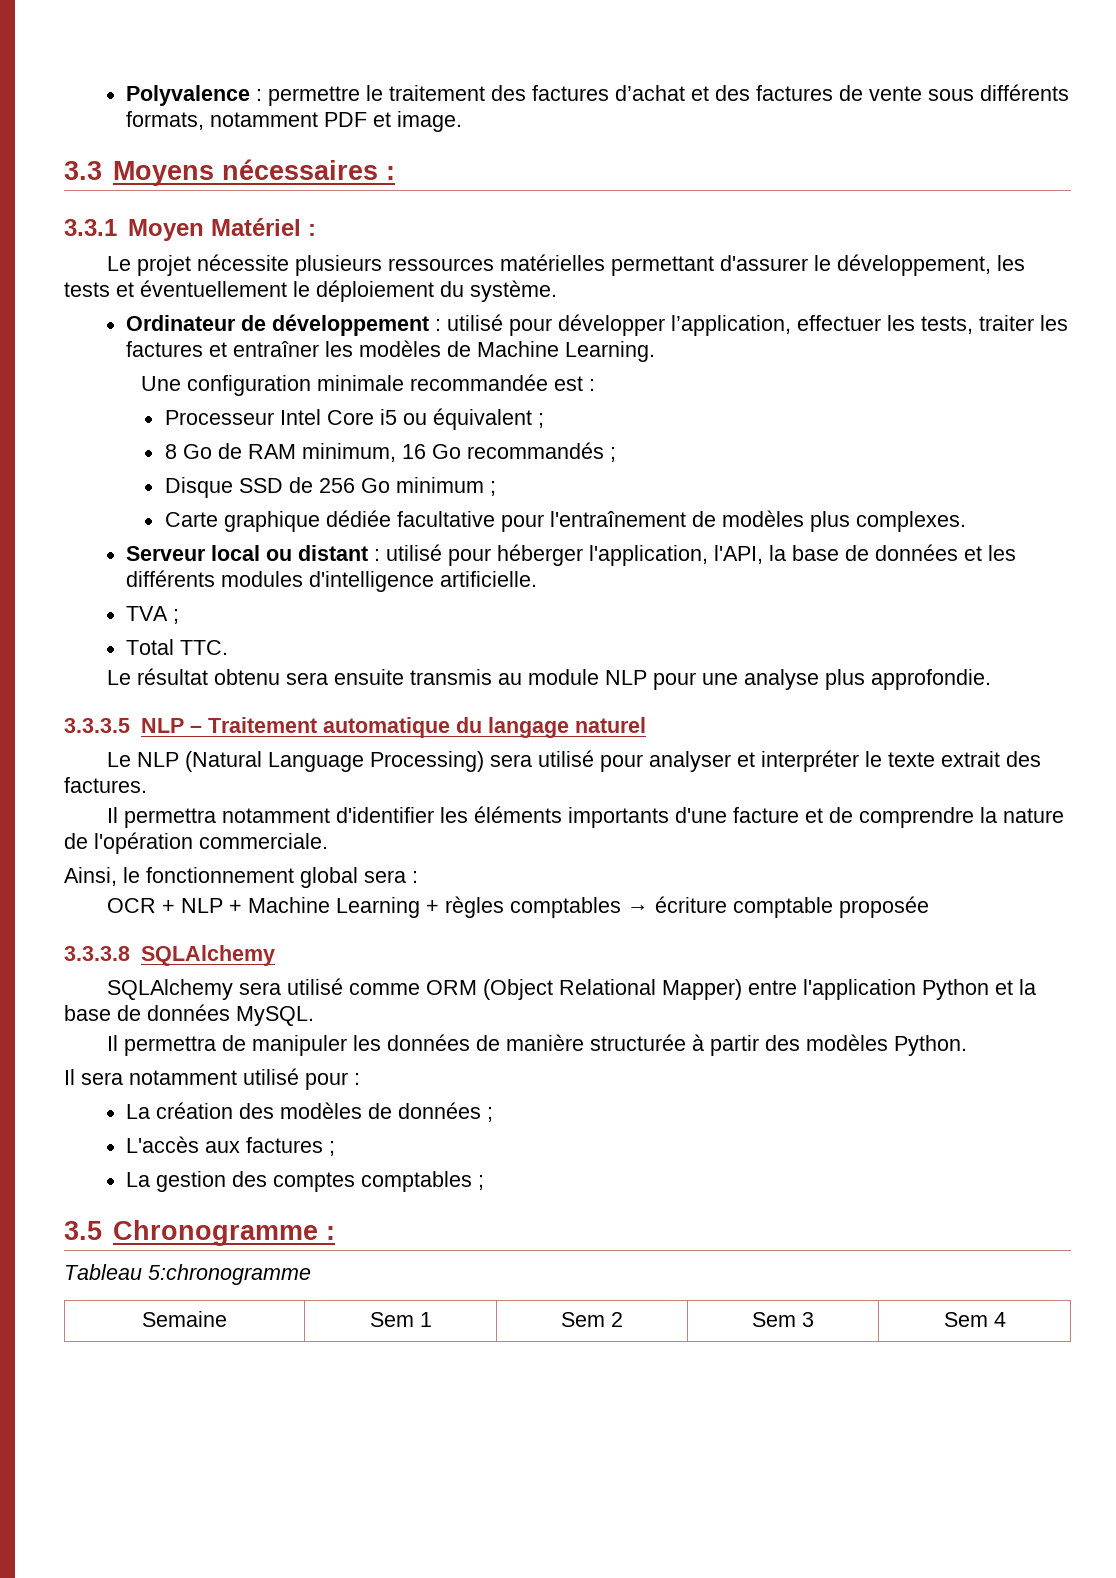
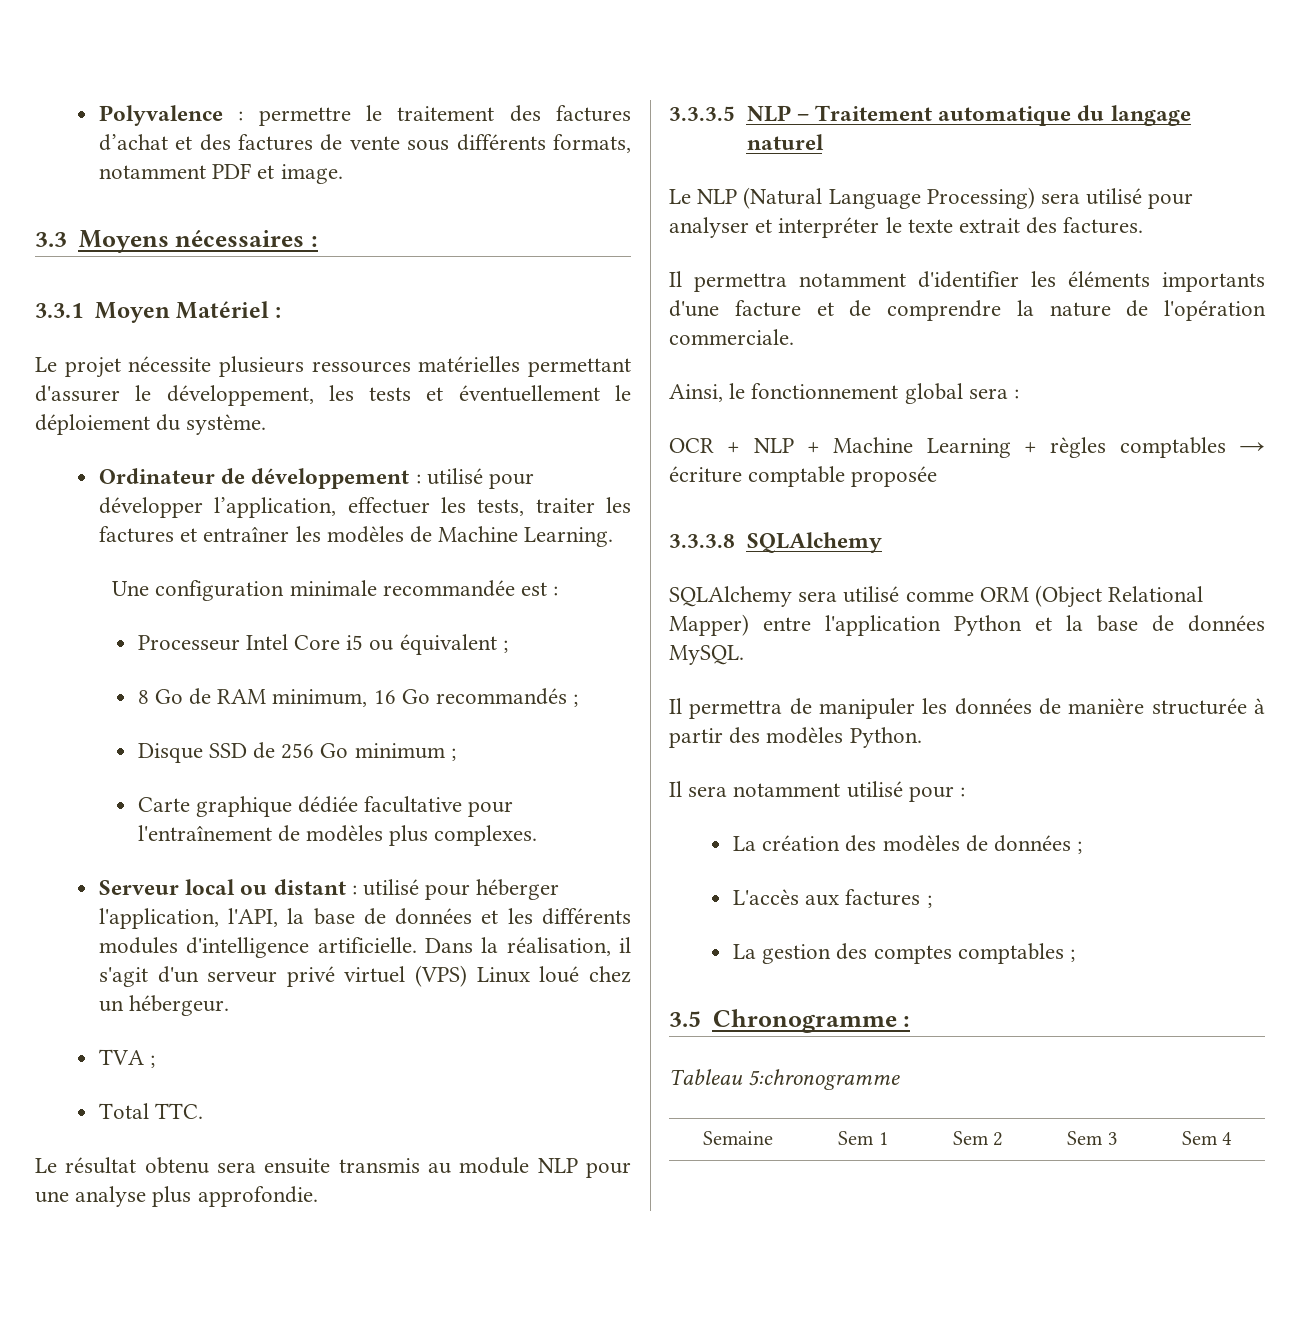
+ Dans la réalisation, il s'agit d'un serveur privé virtuel (VPS) Linux loué chez un hébergeur.

